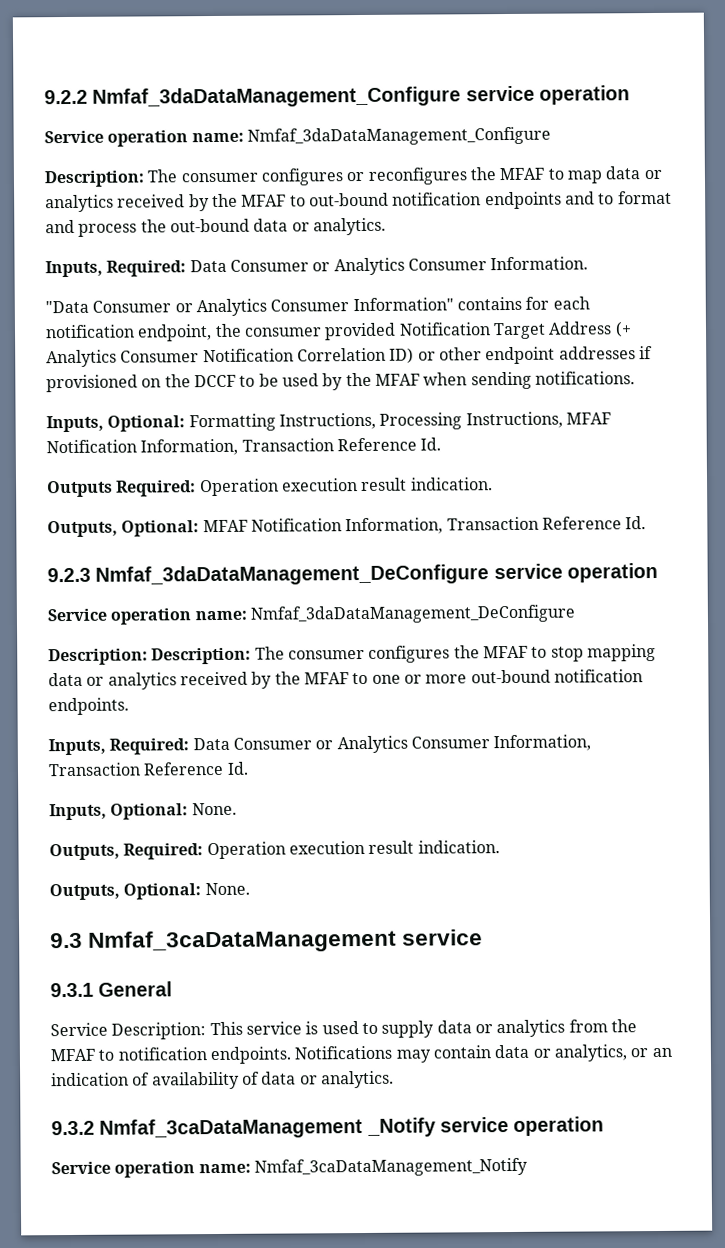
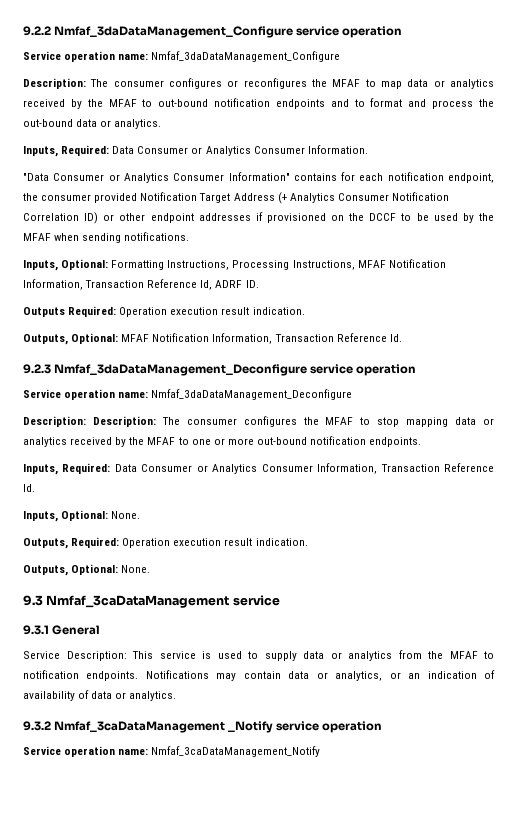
- Inputs, Optional: Formatting Instructions, Processing Instructions, MFAF Notification Information, Transaction Reference Id.
+ Inputs, Optional: Formatting Instructions, Processing Instructions, MFAF Notification Information, Transaction Reference Id, ADRF ID.
- 9.2.3 Nmfaf_3daDataManagement_DeConfigure service operation
- Service operation name: Nmfaf_3daDataManagement_DeConfigure
+ 9.2.3 Nmfaf_3daDataManagement_Deconfigure service operation
+ Service operation name: Nmfaf_3daDataManagement_Deconfigure

